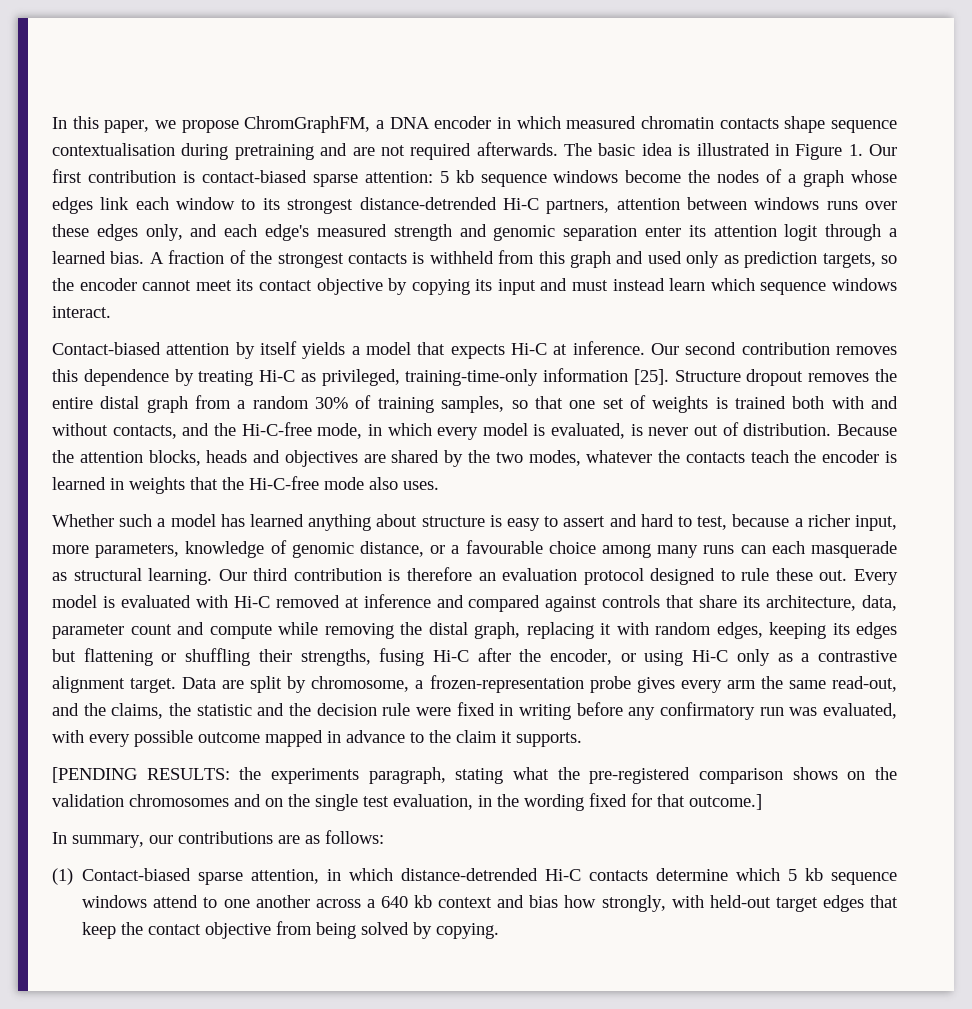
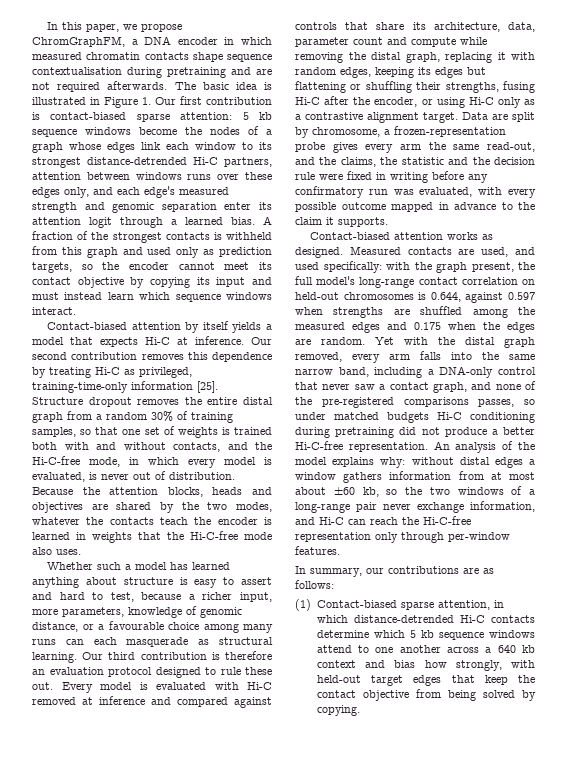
- [PENDING RESULTS: the experiments paragraph, stating what the pre-registered comparison shows on the validation chromosomes and on the single test evaluation, in the wording fixed for that outcome.]
+ Contact-biased attention works as designed. Measured contacts are used, and used specifically: with the graph present, the full model's long-range contact correlation on held-out chromosomes is 0.644, against 0.597 when strengths are shuffled among the measured edges and 0.175 when the edges are random. Yet with the distal graph removed, every arm falls into the same narrow band, including a DNA-only control that never saw a contact graph, and none of the pre-registered comparisons passes, so under matched budgets Hi-C conditioning during pretraining did not produce a better Hi-C-free representation. An analysis of the model explains why: without distal edges a window gathers information from at most about ±60 kb, so the two windows of a long-range pair never exchange information, and Hi-C can reach the Hi-C-free representation only through per-window features.

